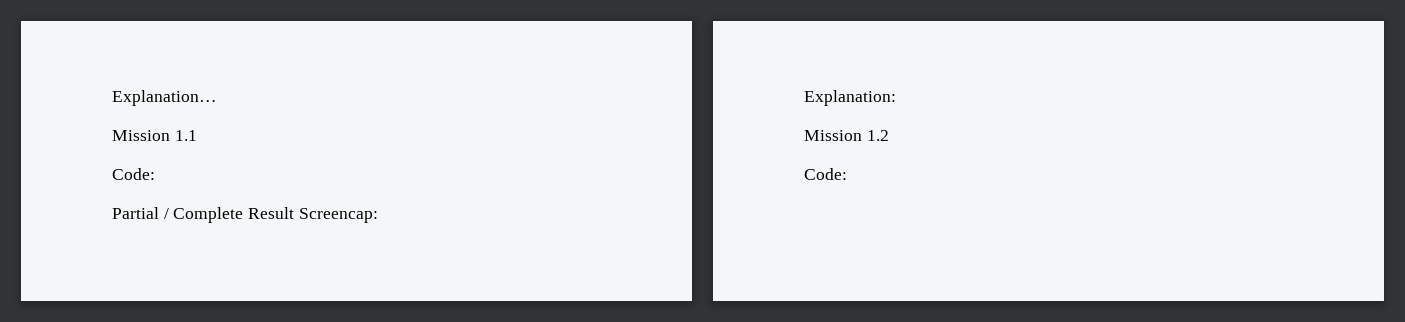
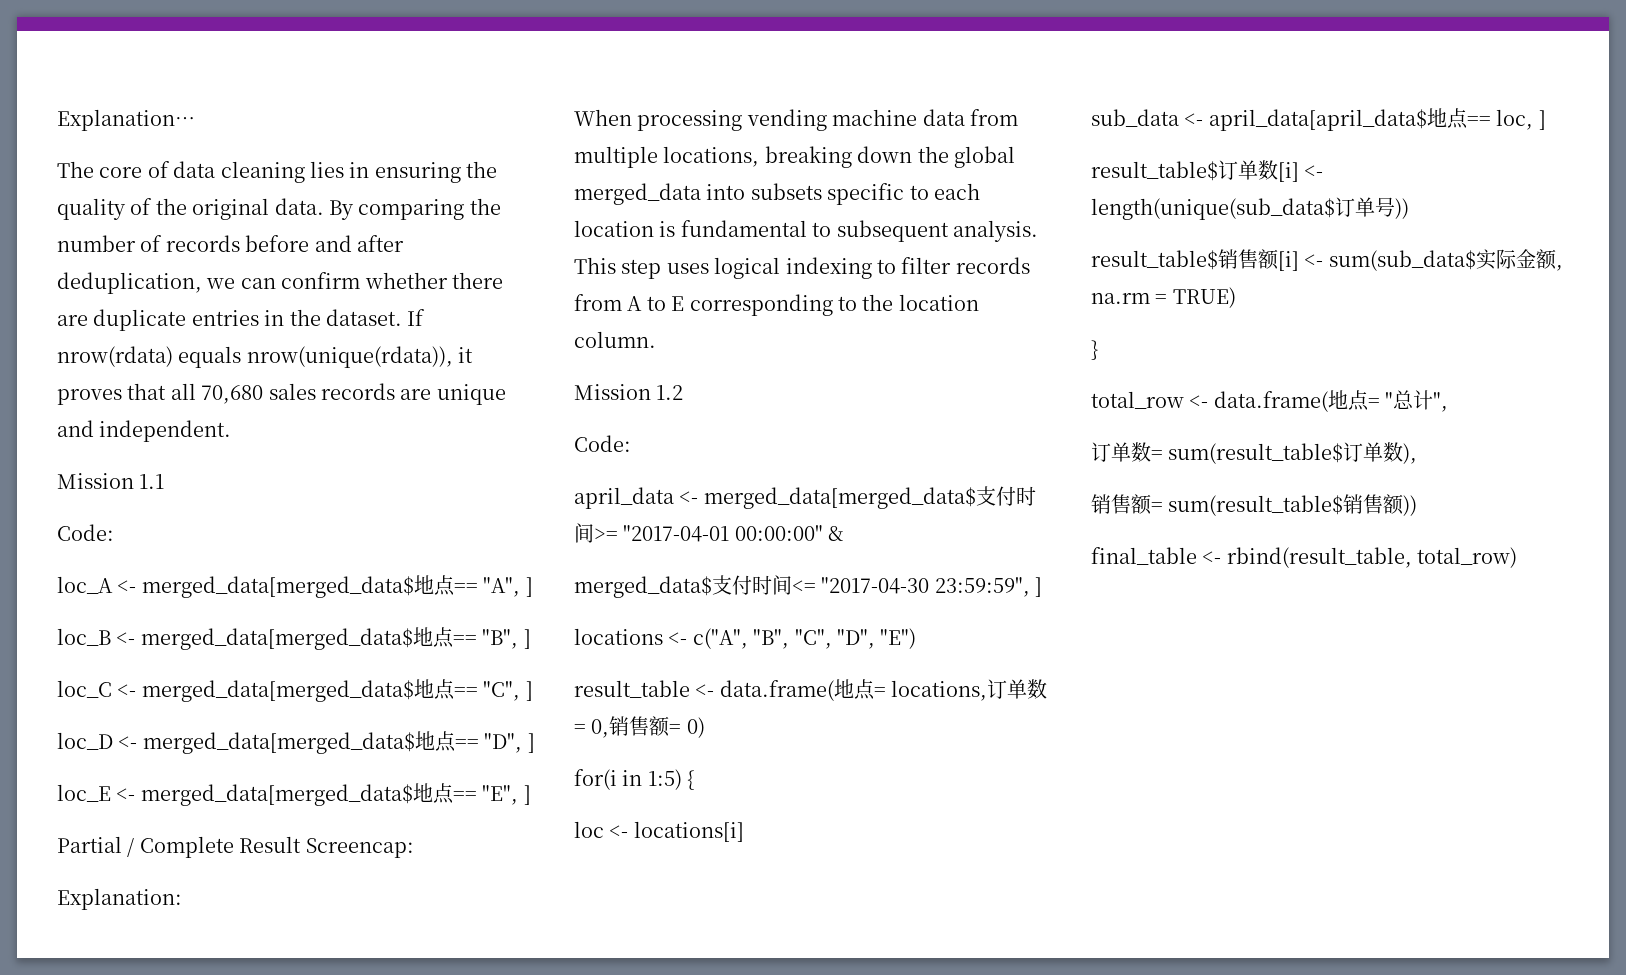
+ The core of data cleaning lies in ensuring the quality of the original data. By comparing the number of records before and after deduplication, we can confirm whether there are duplicate entries in the dataset. If nrow(rdata) equals nrow(unique(rdata)), it proves that all 70,680 sales records are unique and independent.
  Mission 1.1
  Code:
+ loc_A <- merged_data[merged_data$地点== "A", ]
+ loc_B <- merged_data[merged_data$地点== "B", ]
+ loc_C <- merged_data[merged_data$地点== "C", ]
+ loc_D <- merged_data[merged_data$地点== "D", ]
+ loc_E <- merged_data[merged_data$地点== "E", ]
+ When processing vending machine data from multiple locations, breaking down the global merged_data into subsets specific to each location is fundamental to subsequent analysis. This step uses logical indexing to filter records from A to E corresponding to the location column.
  Mission 1.2
  Code:
+ april_data <- merged_data[merged_data$支付时间>= "2017-04-01 00:00:00" &
+ merged_data$支付时间<= "2017-04-30 23:59:59", ]
+ locations <- c("A", "B", "C", "D", "E")
+ result_table <- data.frame(地点= locations,订单数= 0,销售额= 0)
+ for(i in 1:5) {
+ loc <- locations[i]
+ sub_data <- april_data[april_data$地点== loc, ]
+ result_table$订单数[i] <- length(unique(sub_data$订单号))
+ result_table$销售额[i] <- sum(sub_data$实际金额, na.rm = TRUE)
+ }
+ total_row <- data.frame(地点= "总计",
+ 订单数= sum(result_table$订单数),
+ 销售额= sum(result_table$销售额))
+ final_table <- rbind(result_table, total_row)

